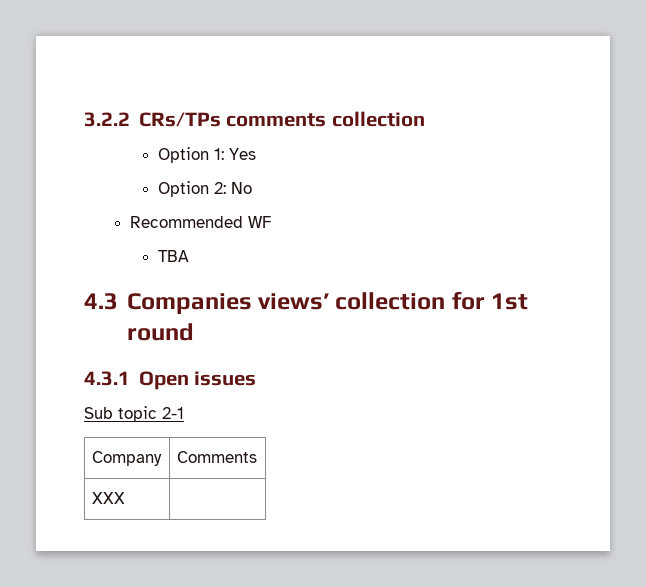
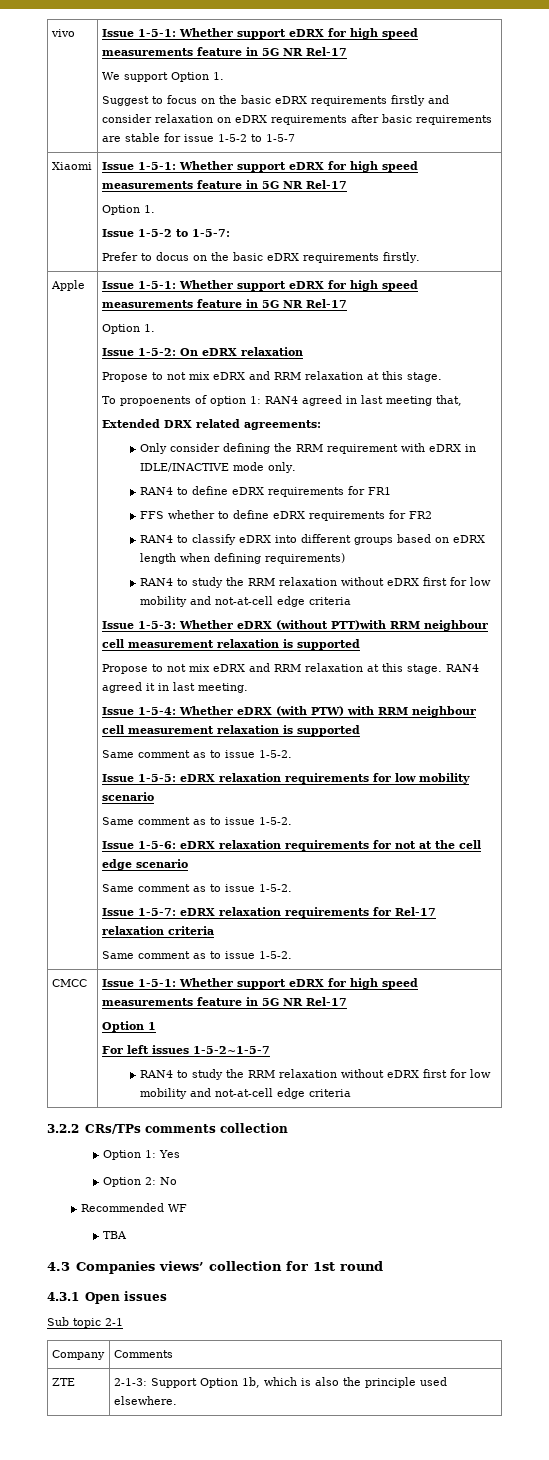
+ vivo | Issue 1-5-1: Whether support eDRX for high speed measurements feature in 5G NR Rel-17
+ We support Option 1.
+ Suggest to focus on the basic eDRX requirements firstly and consider relaxation on eDRX requirements after basic requirements are stable for issue 1-5-2 to 1-5-7
+ Xiaomi | Issue 1-5-1: Whether support eDRX for high speed measurements feature in 5G NR Rel-17
+ Option 1.
+ Issue 1-5-2 to 1-5-7:
+ Prefer to docus on the basic eDRX requirements firstly.
+ Apple | Issue 1-5-1: Whether support eDRX for high speed measurements feature in 5G NR Rel-17
+ Option 1.
+ Issue 1-5-2: On eDRX relaxation
+ Propose to not mix eDRX and RRM relaxation at this stage.
+ To propoenents of option 1: RAN4 agreed in last meeting that,
+ Extended DRX related agreements:
+ Only consider defining the RRM requirement with eDRX in IDLE/INACTIVE mode only.
+ RAN4 to define eDRX requirements for FR1
+ FFS whether to define eDRX requirements for FR2
+ RAN4 to classify eDRX into different groups based on eDRX length when defining requirements)
+ RAN4 to study the RRM relaxation without eDRX first for low mobility and not-at-cell edge criteria
+ Issue 1-5-3: Whether eDRX (without PTT)with RRM neighbour cell measurement relaxation is supported
+ Propose to not mix eDRX and RRM relaxation at this stage. RAN4 agreed it in last meeting.
+ Issue 1-5-4: Whether eDRX (with PTW) with RRM neighbour cell measurement relaxation is supported
+ Same comment as to issue 1-5-2.
+ Issue 1-5-5: eDRX relaxation requirements for low mobility scenario
+ Same comment as to issue 1-5-2.
+ Issue 1-5-6: eDRX relaxation requirements for not at the cell edge scenario
+ Same comment as to issue 1-5-2.
+ Issue 1-5-7: eDRX relaxation requirements for Rel-17 relaxation criteria
+ Same comment as to issue 1-5-2.
+ CMCC | Issue 1-5-1: Whether support eDRX for high speed measurements feature in 5G NR Rel-17
+ Option 1
+ For left issues 1-5-2~1-5-7
+ RAN4 to study the RRM relaxation without eDRX first for low mobility and not-at-cell edge criteria
- XXX |
+ ZTE | 2-1-3: Support Option 1b, which is also the principle used elsewhere.

